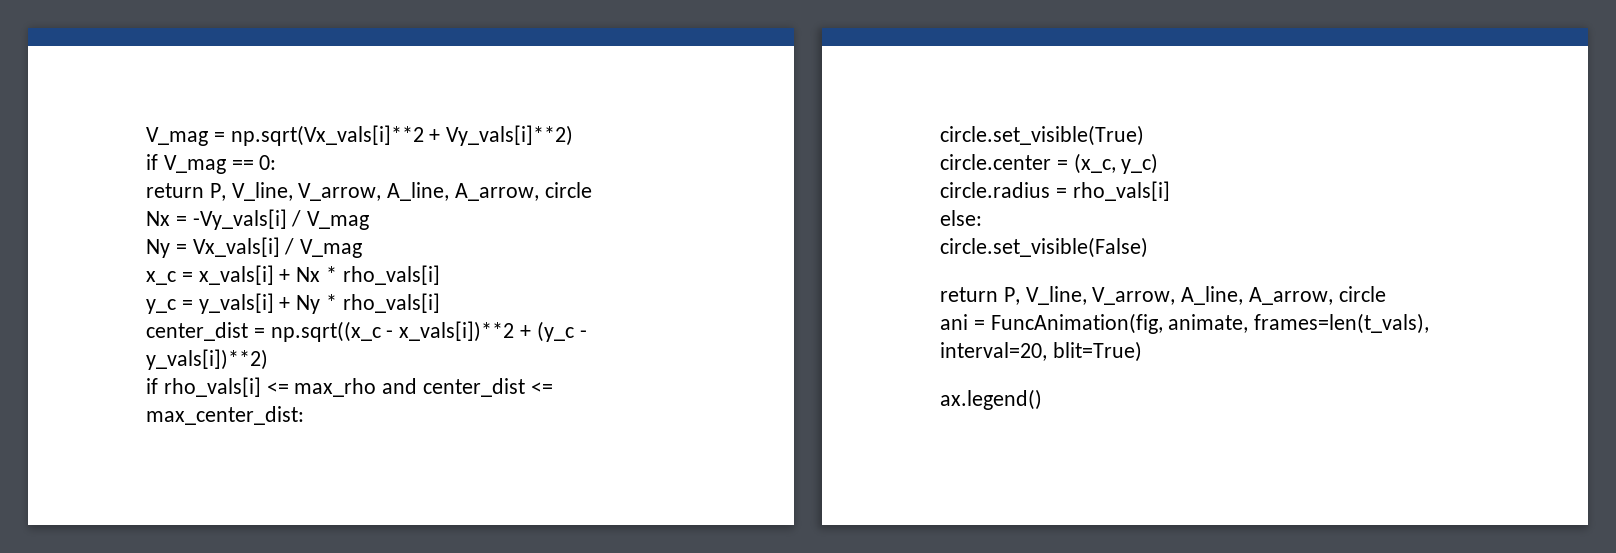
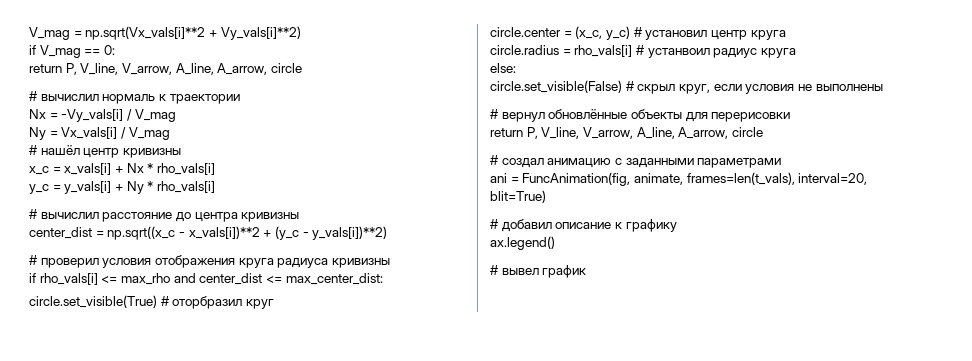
+ # вычислил нормаль к траектории
+ # нашёл центр кривизны
+ # вычислил расстояние до центра кривизны
+ # проверил условия отображения круга радиуса кривизны
- circle.set_visible(True)
+ circle.set_visible(True) # оторбразил круг
- circle.center = (x_c, y_c)
+ circle.center = (x_c, y_c) # установил центр круга
- circle.radius = rho_vals[i]
+ circle.radius = rho_vals[i] # устанвоил радиус круга
  else:
- circle.set_visible(False)
+ circle.set_visible(False) # скрыл круг, если условия не выполнены
+ # вернул обновлённые объекты для перерисовки
  return P, V_line, V_arrow, A_line, A_arrow, circle
+ # создал анимацию с заданными параметрами
+ # добавил описание к графику
  ax.legend()
+ # вывел график

